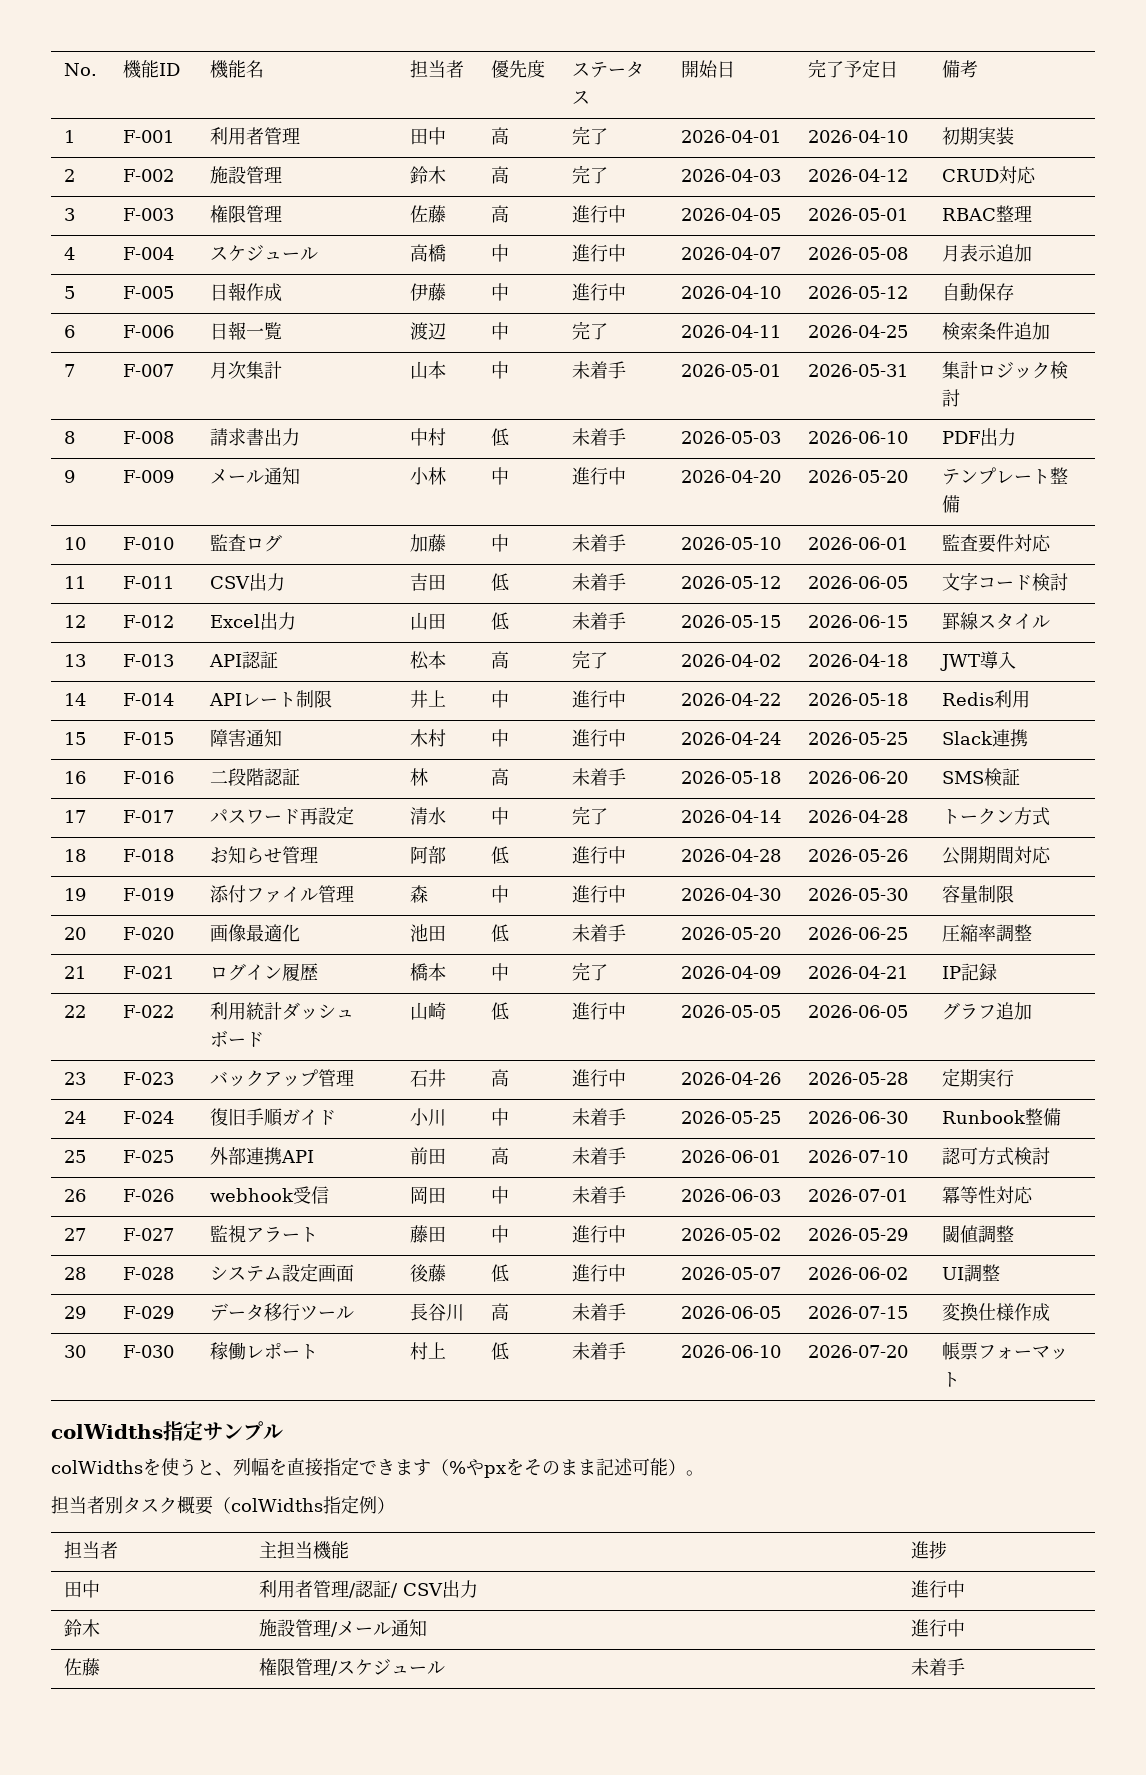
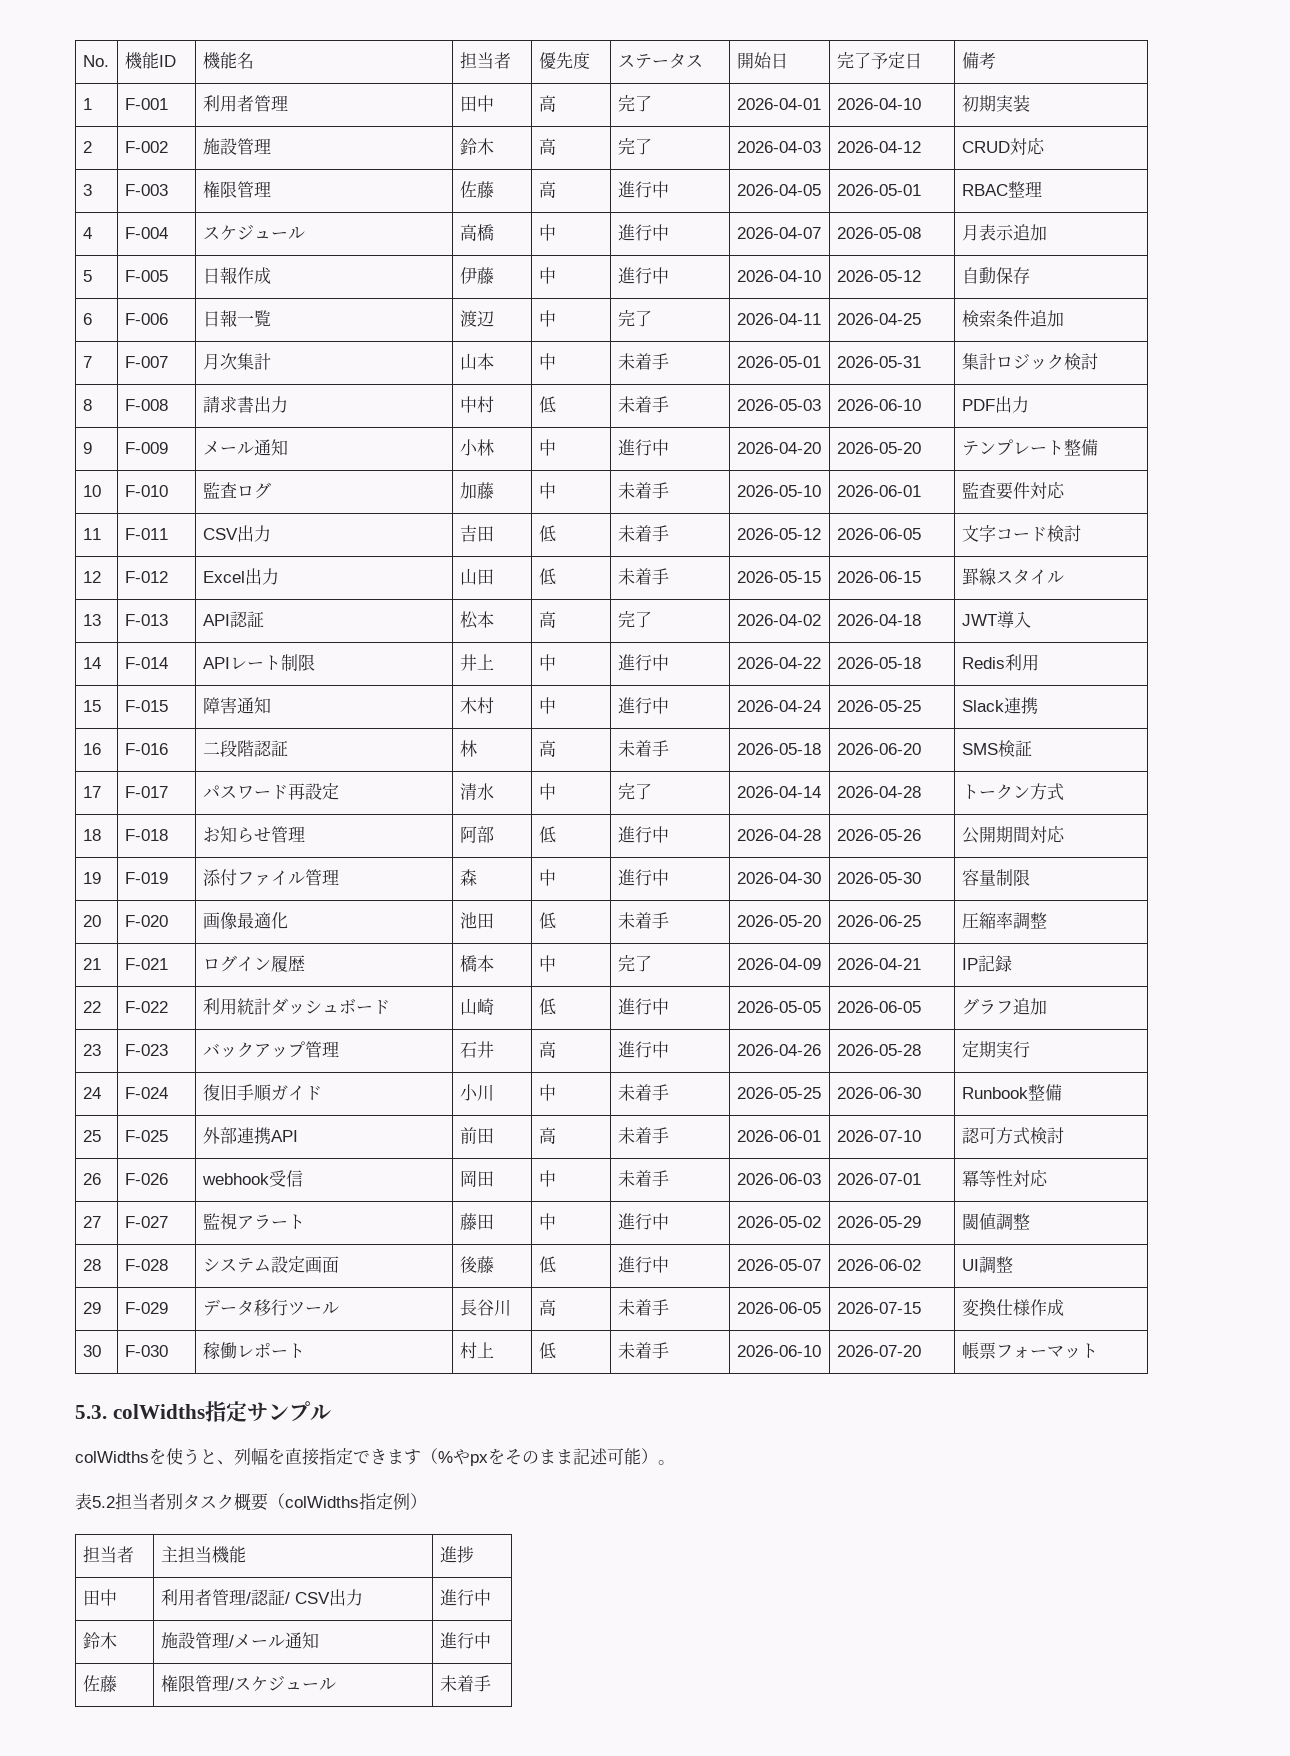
- colWidths指定サンプル
+ 5.3. colWidths指定サンプル
- 担当者別タスク概要（colWidths指定例）
+ 表5.2担当者別タスク概要（colWidths指定例）

